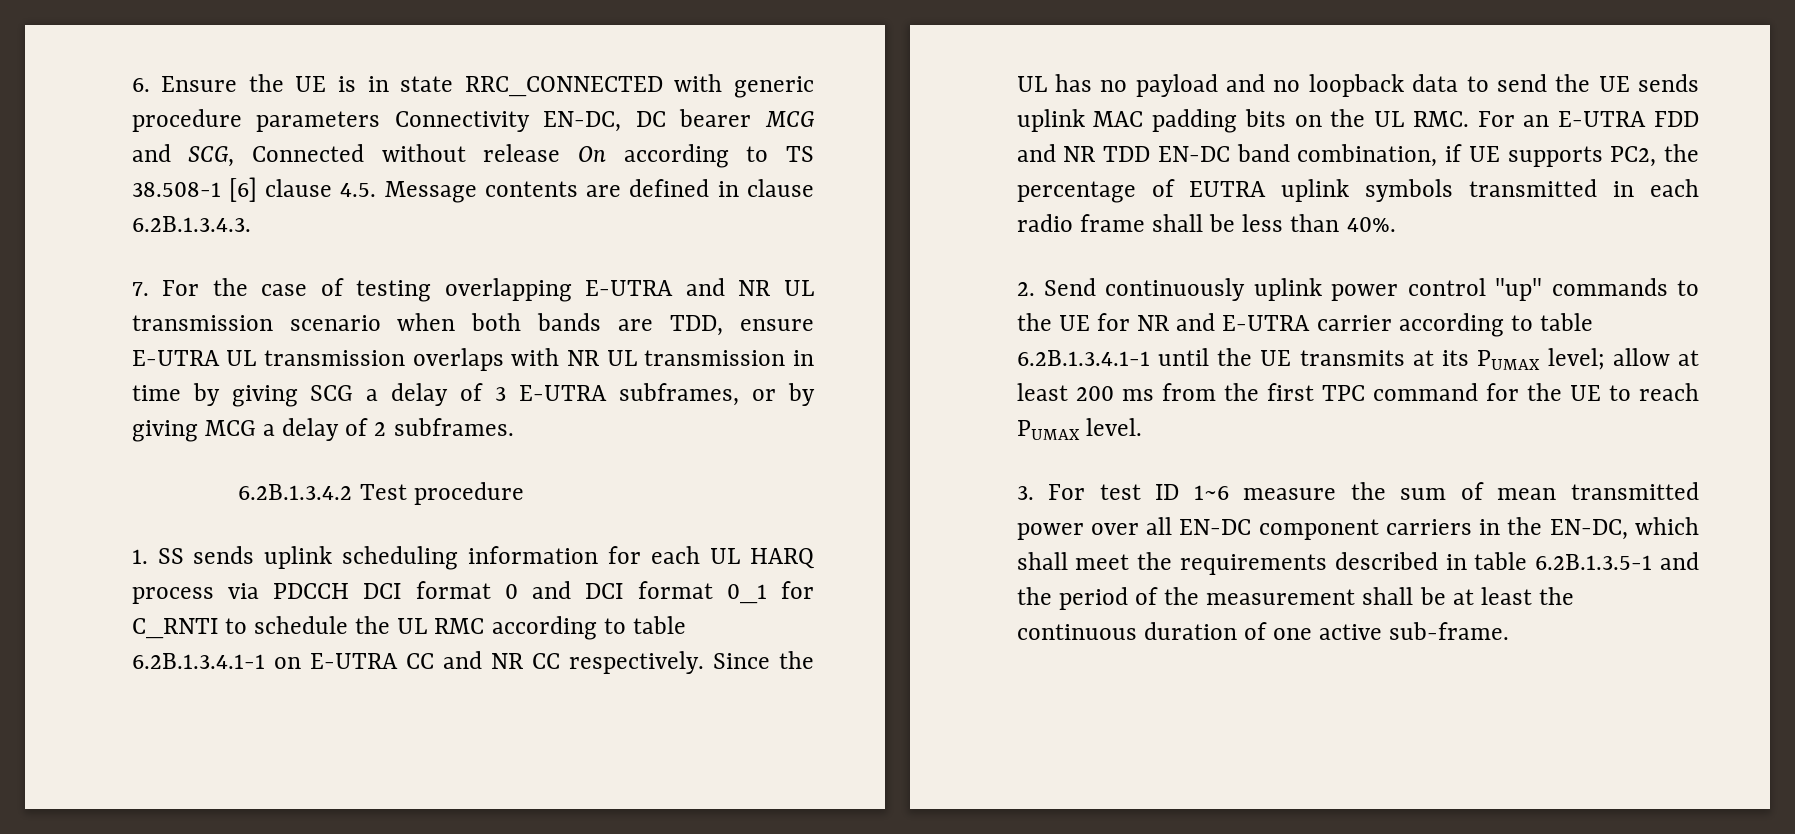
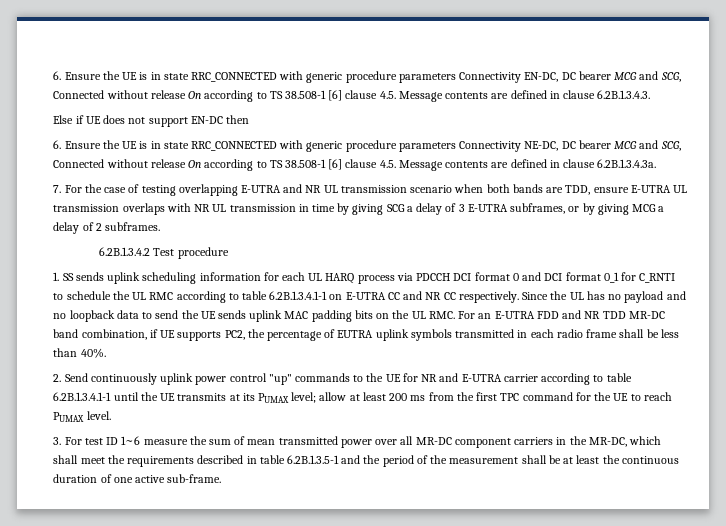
+ Else if UE does not support EN-DC then
+ 6. Ensure the UE is in state RRC_CONNECTED with generic procedure parameters Connectivity NE-DC, DC bearer MCG and SCG, Connected without release On according to TS 38.508-1 [6] clause 4.5. Message contents are defined in clause 6.2B.1.3.4.3a.
- Since the UL has no payload and no loopback data to send the UE sends uplink MAC padding bits on the UL RMC. For an E-UTRA FDD and NR TDD EN-DC band combination, if UE supports PC2, the percentage of EUTRA uplink symbols transmitted in each radio frame shall be less than 40%.
+ Since the UL has no payload and no loopback data to send the UE sends uplink MAC padding bits on the UL RMC. For an E-UTRA FDD and NR TDD MR-DC band combination, if UE supports PC2, the percentage of EUTRA uplink symbols transmitted in each radio frame shall be less than 40%.
- 3. For test ID 1~6 measure the sum of mean transmitted power over all EN-DC component carriers in the EN-DC, which shall meet the requirements described in table 6.2B.1.3.5-1 and the period of the measurement shall be at least the continuous duration of one active sub-frame.
+ 3. For test ID 1~6 measure the sum of mean transmitted power over all MR-DC component carriers in the MR-DC, which shall meet the requirements described in table 6.2B.1.3.5-1 and the period of the measurement shall be at least the continuous duration of one active sub-frame.

